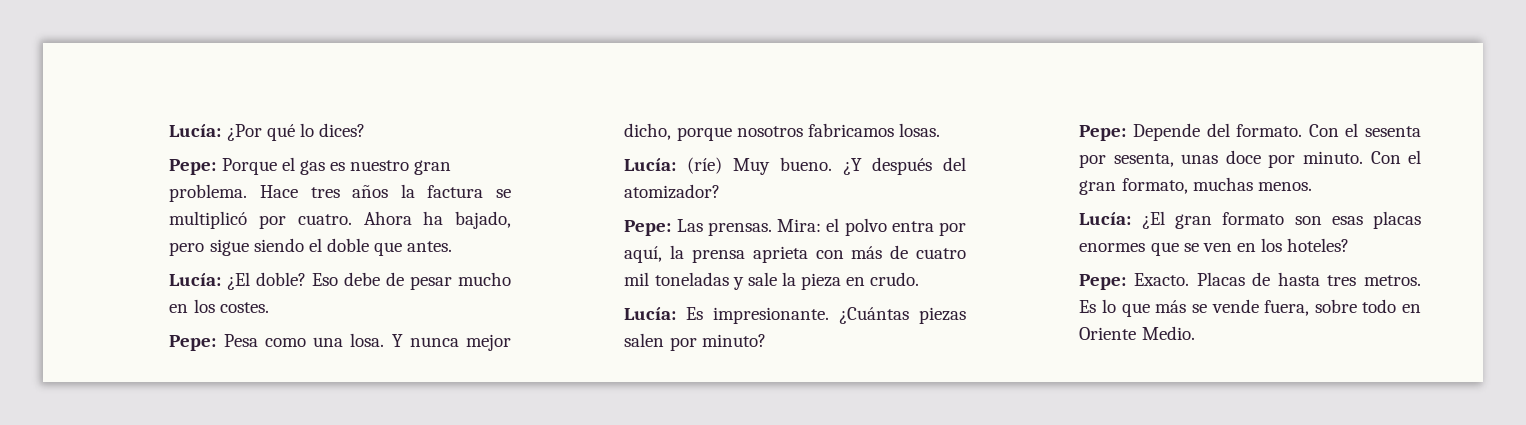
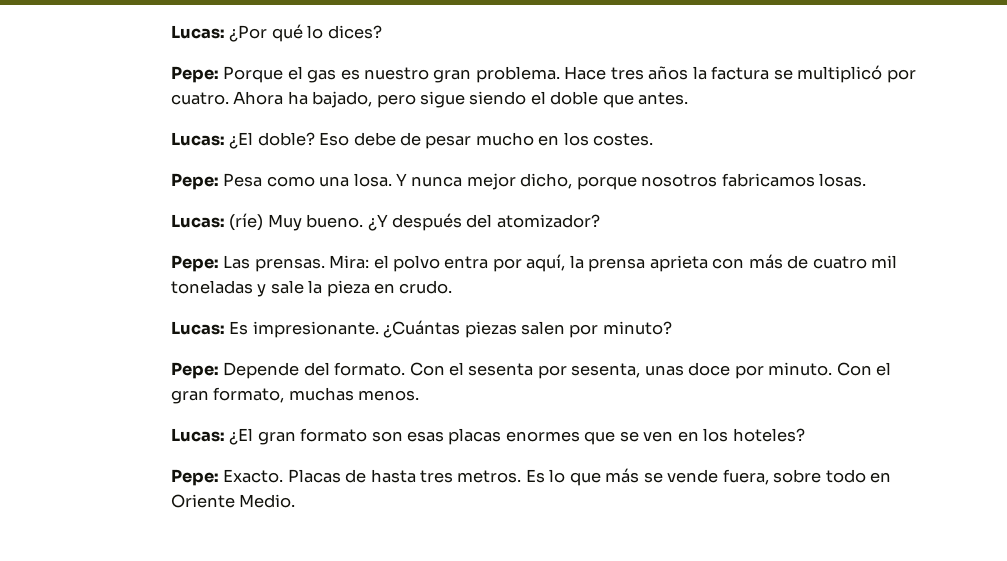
- Lucía: ¿Por qué lo dices?
+ Lucas: ¿Por qué lo dices?
- Lucía: ¿El doble?
+ Lucas: ¿El doble?
- Lucía: (ríe) Muy bueno.
+ Lucas: (ríe) Muy bueno.
- Lucía: Es impresionante.
+ Lucas: Es impresionante.
- Lucía: ¿El gran formato son esas placas enormes que se ven en los hoteles?
+ Lucas: ¿El gran formato son esas placas enormes que se ven en los hoteles?

